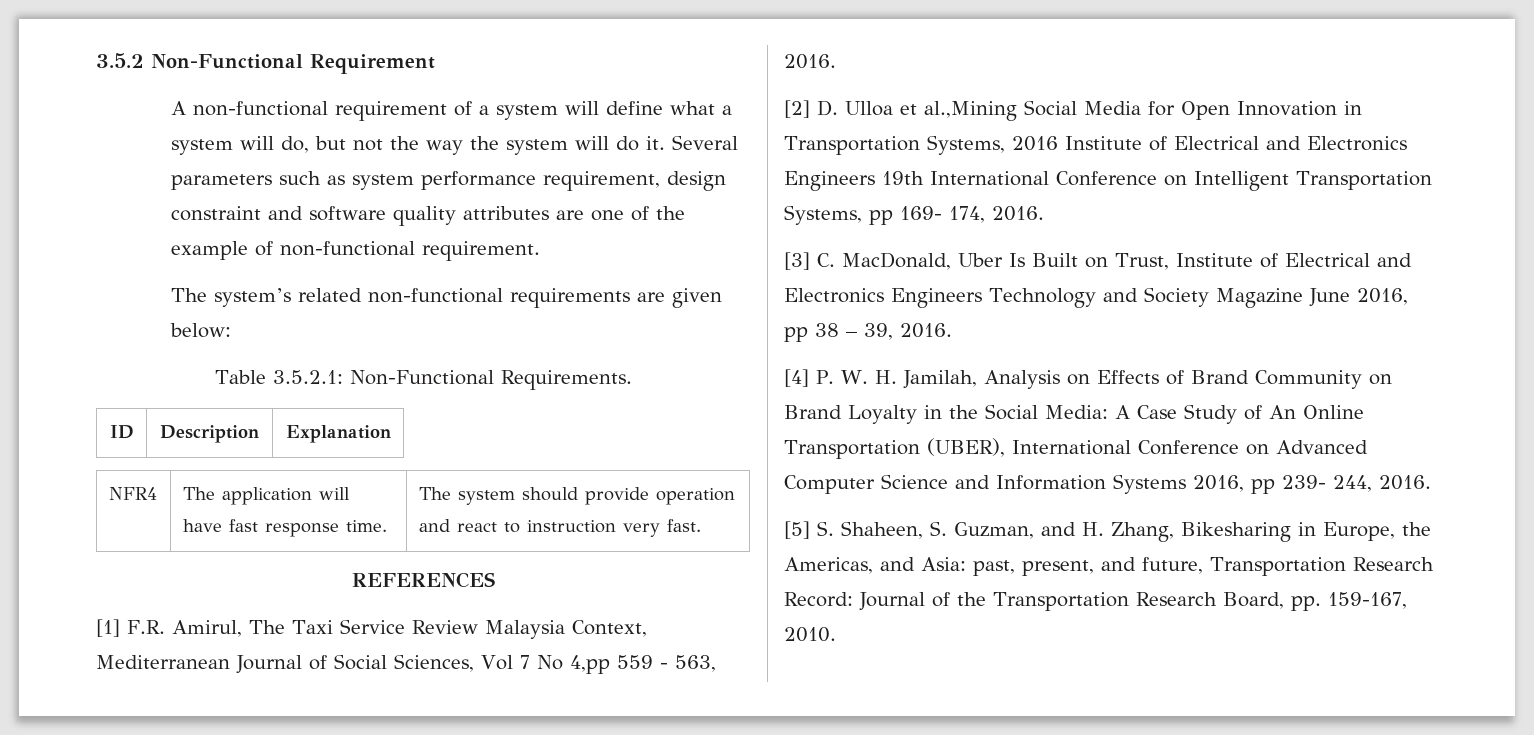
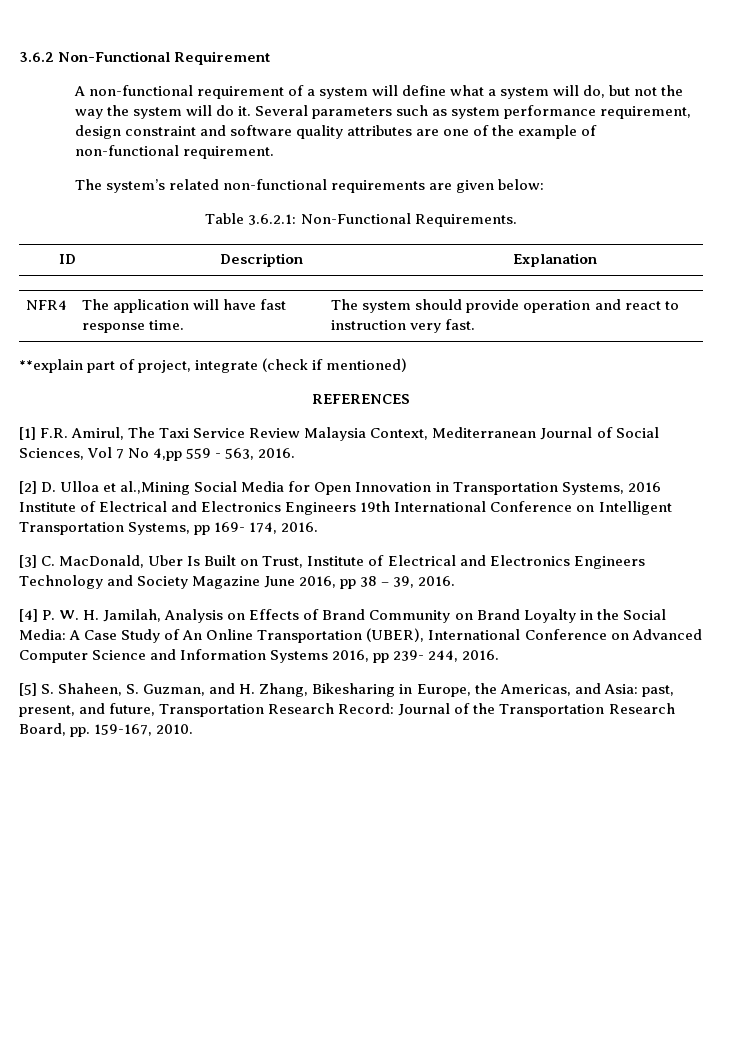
- 3.5.2 Non-Functional Requirement
+ 3.6.2 Non-Functional Requirement
- Table 3.5.2.1: Non-Functional Requirements.
+ Table 3.6.2.1: Non-Functional Requirements.
+ **explain part of project, integrate (check if mentioned)

